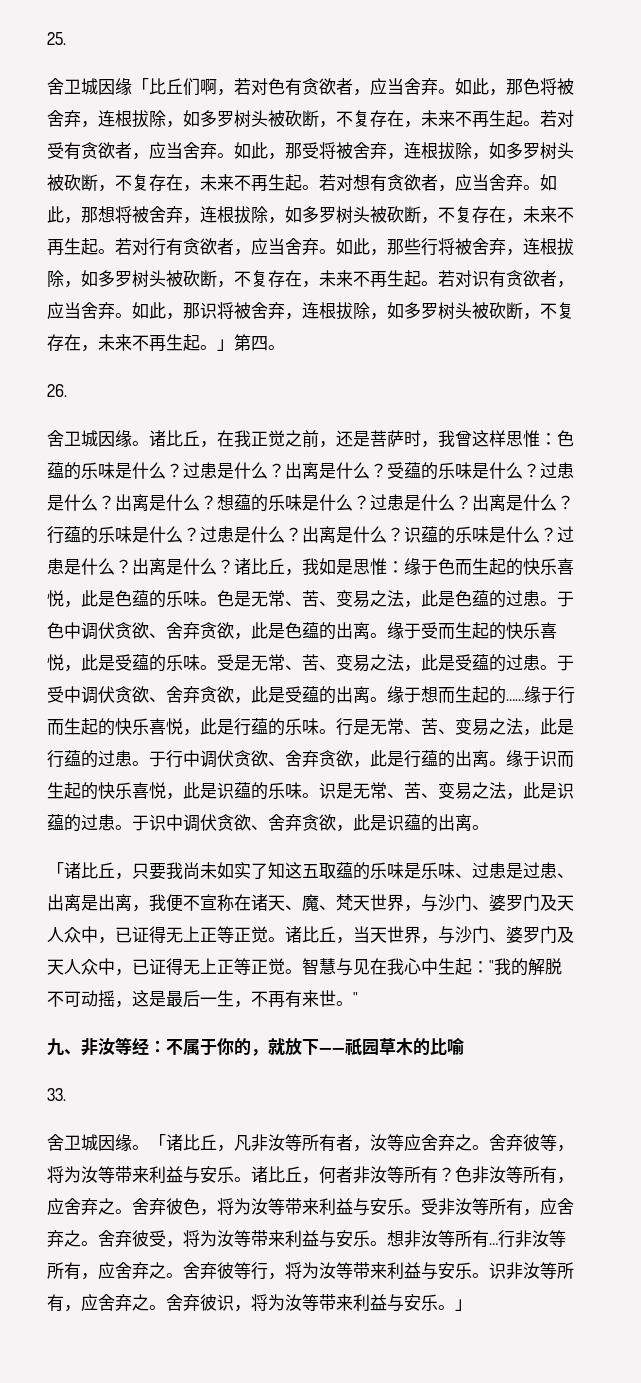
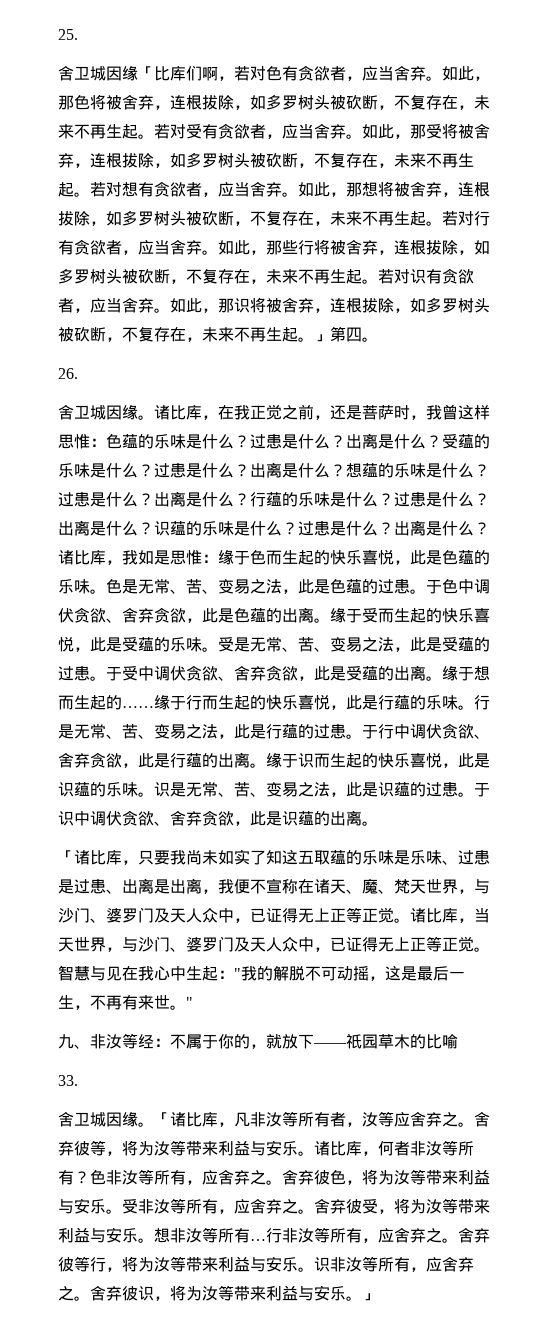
- 舍卫城因缘「比丘们啊，若对色有贪欲者，应当舍弃。
+ 舍卫城因缘「比库们啊，若对色有贪欲者，应当舍弃。
- 诸比丘，在我正觉之前，还是菩萨时，我曾这样思惟：色蕴的乐味是什么？
+ 诸比库，在我正觉之前，还是菩萨时，我曾这样思惟：色蕴的乐味是什么？
- 诸比丘，我如是思惟：缘于色而生起的快乐喜悦，此是色蕴的乐味。
+ 诸比库，我如是思惟：缘于色而生起的快乐喜悦，此是色蕴的乐味。
- 「诸比丘，只要我尚未如实了知这五取蕴的乐味是乐味、过患是过患、出离是出离，我便不宣称在诸天、魔、梵天世界，与沙门、婆罗门及天人众中，已证得无上正等正觉。
+ 「诸比库，只要我尚未如实了知这五取蕴的乐味是乐味、过患是过患、出离是出离，我便不宣称在诸天、魔、梵天世界，与沙门、婆罗门及天人众中，已证得无上正等正觉。
- 诸比丘，当天世界，与沙门、婆罗门及天人众中，已证得无上正等正觉。
+ 诸比库，当天世界，与沙门、婆罗门及天人众中，已证得无上正等正觉。
- 「诸比丘，凡非汝等所有者，汝等应舍弃之。
+ 「诸比库，凡非汝等所有者，汝等应舍弃之。
- 诸比丘，何者非汝等所有？
+ 诸比库，何者非汝等所有？

